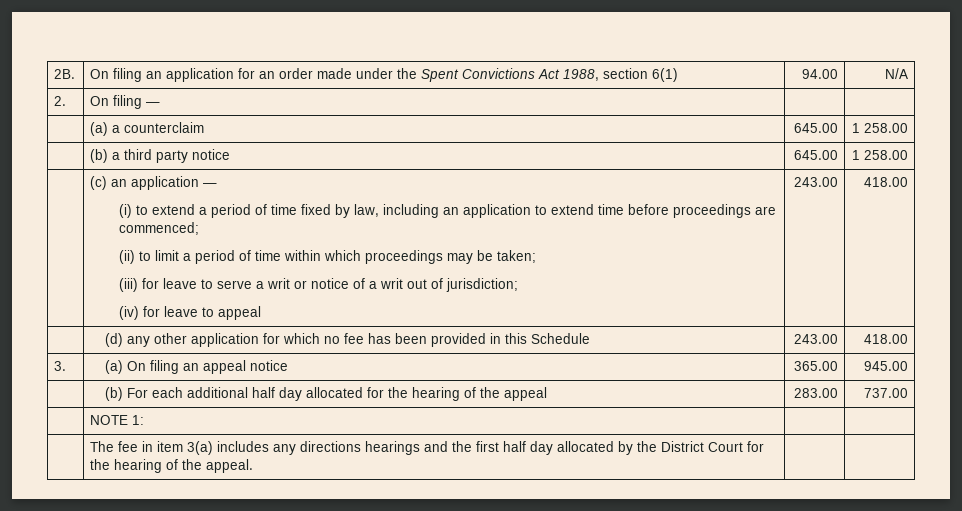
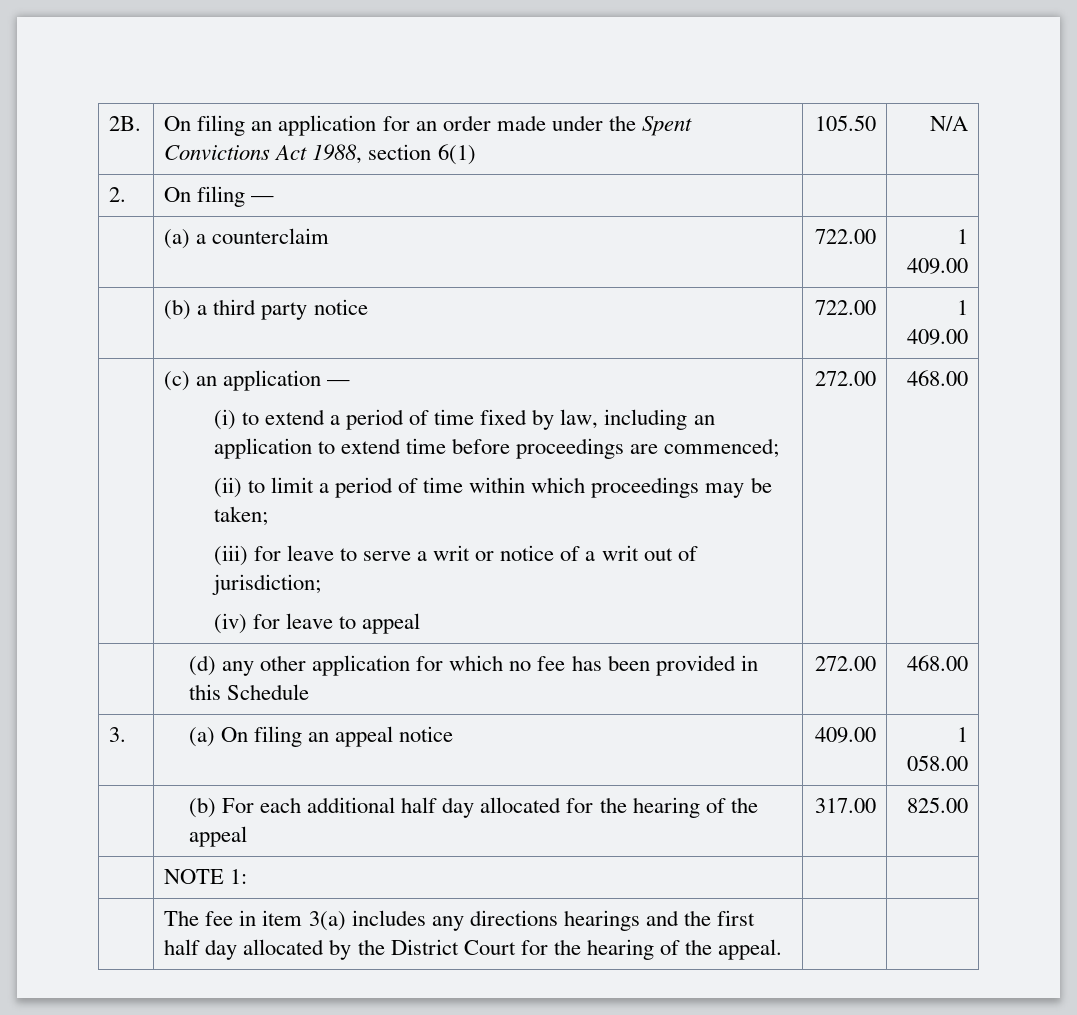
- 2B. | On filing an application for an order made under the Spent Convictions Act 1988, section 6(1) | 94.00 | N/A
+ 2B. | On filing an application for an order made under the Spent Convictions Act 1988, section 6(1) | 105.50 | N/A
- | (a) a counterclaim | 645.00 | 1 258.00
+ | (a) a counterclaim | 722.00 | 1 409.00
- | (b) a third party notice | 645.00 | 1 258.00
+ | (b) a third party notice | 722.00 | 1 409.00
- (iv) for leave to appeal | 243.00 | 418.00
+ (iv) for leave to appeal | 272.00 | 468.00
- | (d) any other application for which no fee has been provided in this Schedule | 243.00 | 418.00
+ | (d) any other application for which no fee has been provided in this Schedule | 272.00 | 468.00
- 3. | (a) On filing an appeal notice | 365.00 | 945.00
+ 3. | (a) On filing an appeal notice | 409.00 | 1 058.00
- | (b) For each additional half day allocated for the hearing of the appeal | 283.00 | 737.00
+ | (b) For each additional half day allocated for the hearing of the appeal | 317.00 | 825.00

